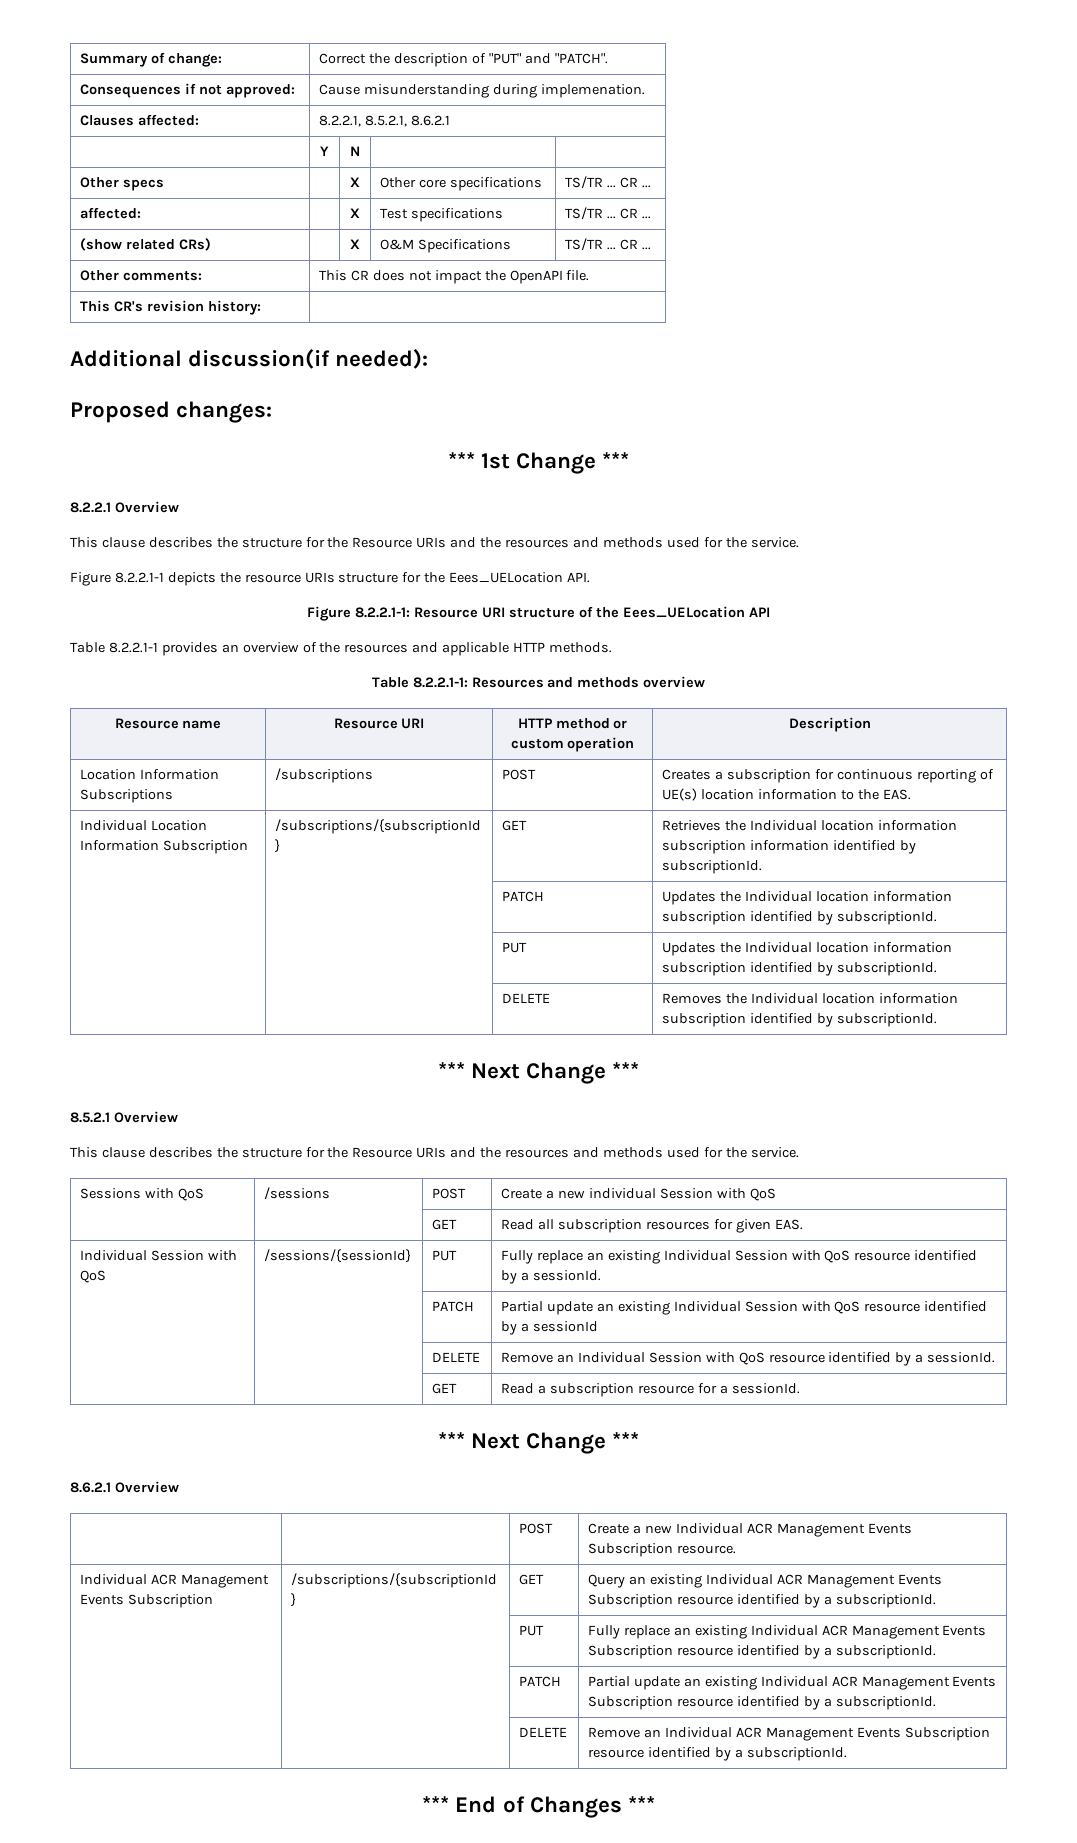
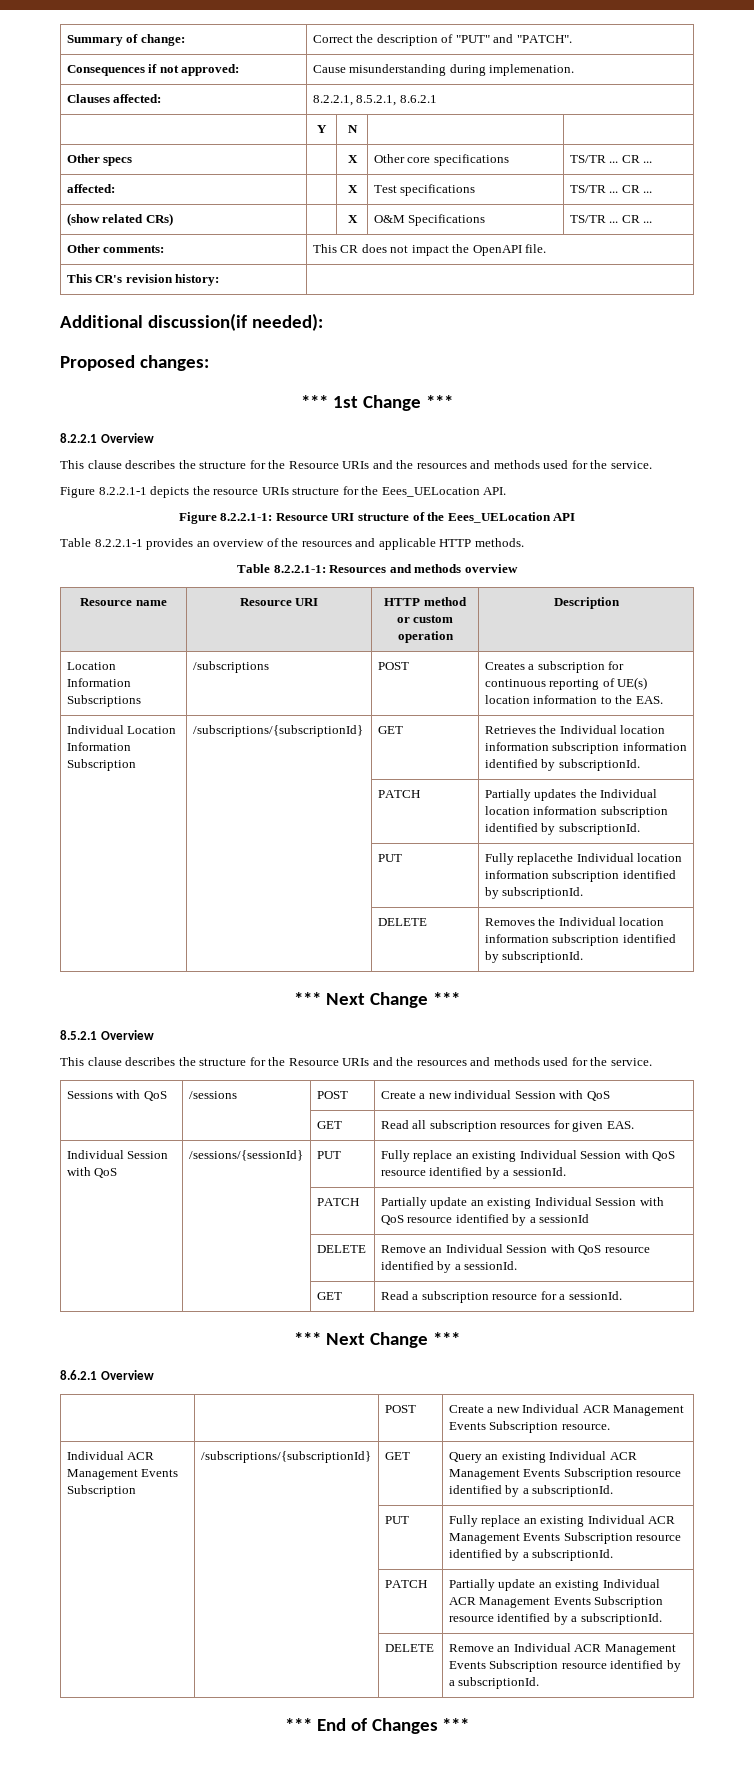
- | | PATCH | Updates the Individual location information subscription identified by subscriptionId.
+ | | PATCH | Partially updates the Individual location information subscription identified by subscriptionId.
- | | PUT | Updates the Individual location information subscription identified by subscriptionId.
+ | | PUT | Fully replacethe Individual location information subscription identified by subscriptionId.
- | | PATCH | Partial update an existing Individual Session with QoS resource identified by a sessionId
+ | | PATCH | Partially update an existing Individual Session with QoS resource identified by a sessionId
- | | PATCH | Partial update an existing Individual ACR Management Events Subscription resource identified by a subscriptionId.
+ | | PATCH | Partially update an existing Individual ACR Management Events Subscription resource identified by a subscriptionId.

